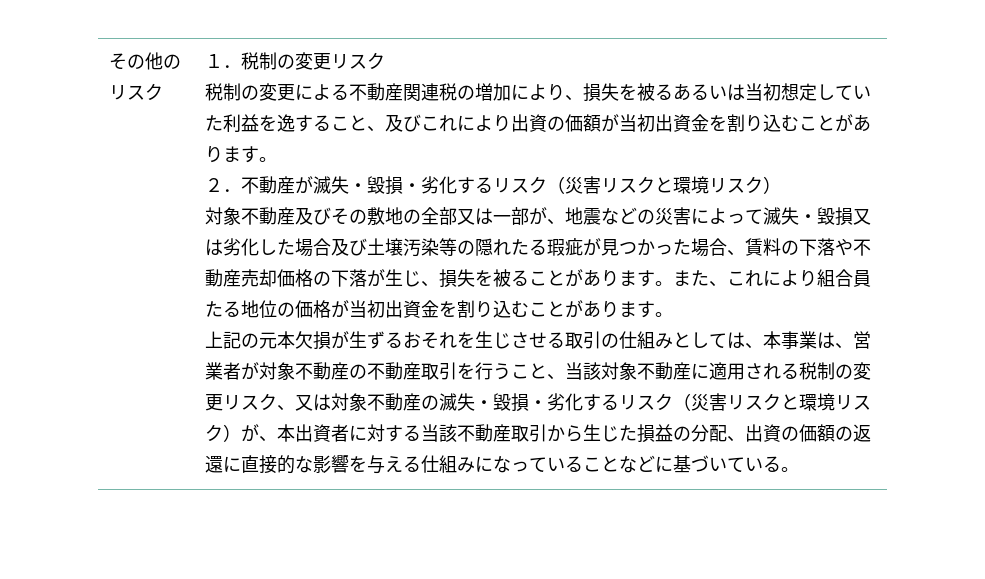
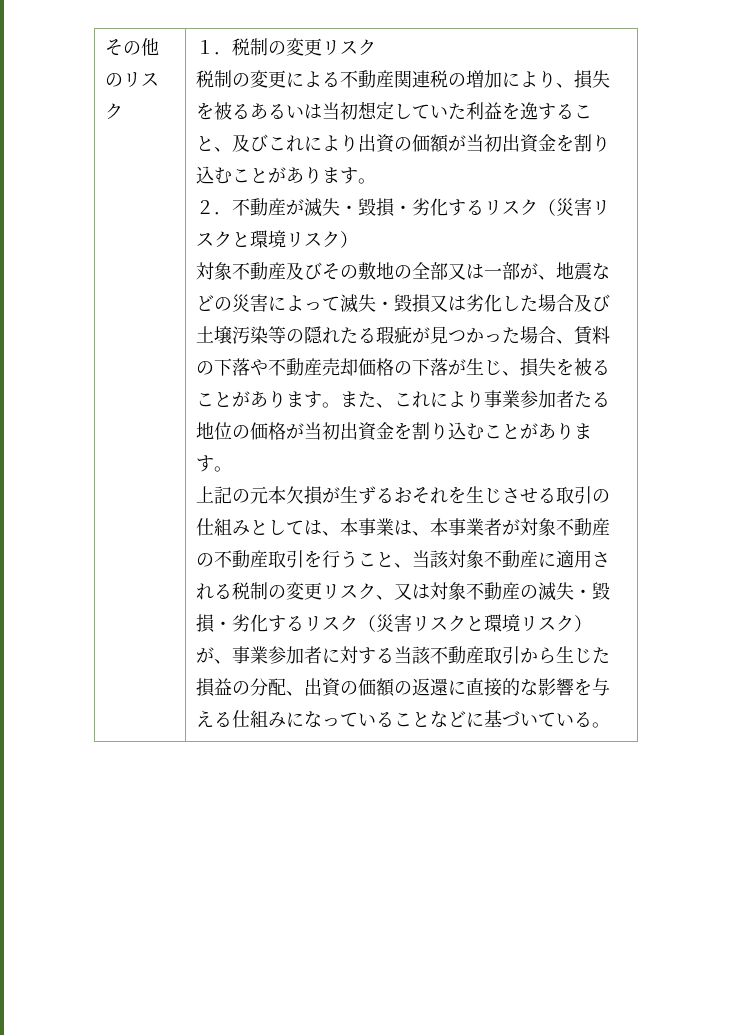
- また、これにより組合員たる地位の価格が当初出資金を割り込むことがあります。
+ また、これにより事業参加者たる地位の価格が当初出資金を割り込むことがあります。
- 上記の元本欠損が生ずるおそれを生じさせる取引の仕組みとしては、本事業は、営業者が対象不動産の不動産取引を行うこと、当該対象不動産に適用される税制の変更リスク、又は対象不動産の滅失・毀損・劣化するリスク（災害リスクと環境リスク）が、本出資者に対する当該不動産取引から生じた損益の分配、出資の価額の返還に直接的な影響を与える仕組みになっていることなどに基づいている。
+ 上記の元本欠損が生ずるおそれを生じさせる取引の仕組みとしては、本事業は、本事業者が対象不動産の不動産取引を行うこと、当該対象不動産に適用される税制の変更リスク、又は対象不動産の滅失・毀損・劣化するリスク（災害リスクと環境リスク）が、事業参加者に対する当該不動産取引から生じた損益の分配、出資の価額の返還に直接的な影響を与える仕組みになっていることなどに基づいている。

